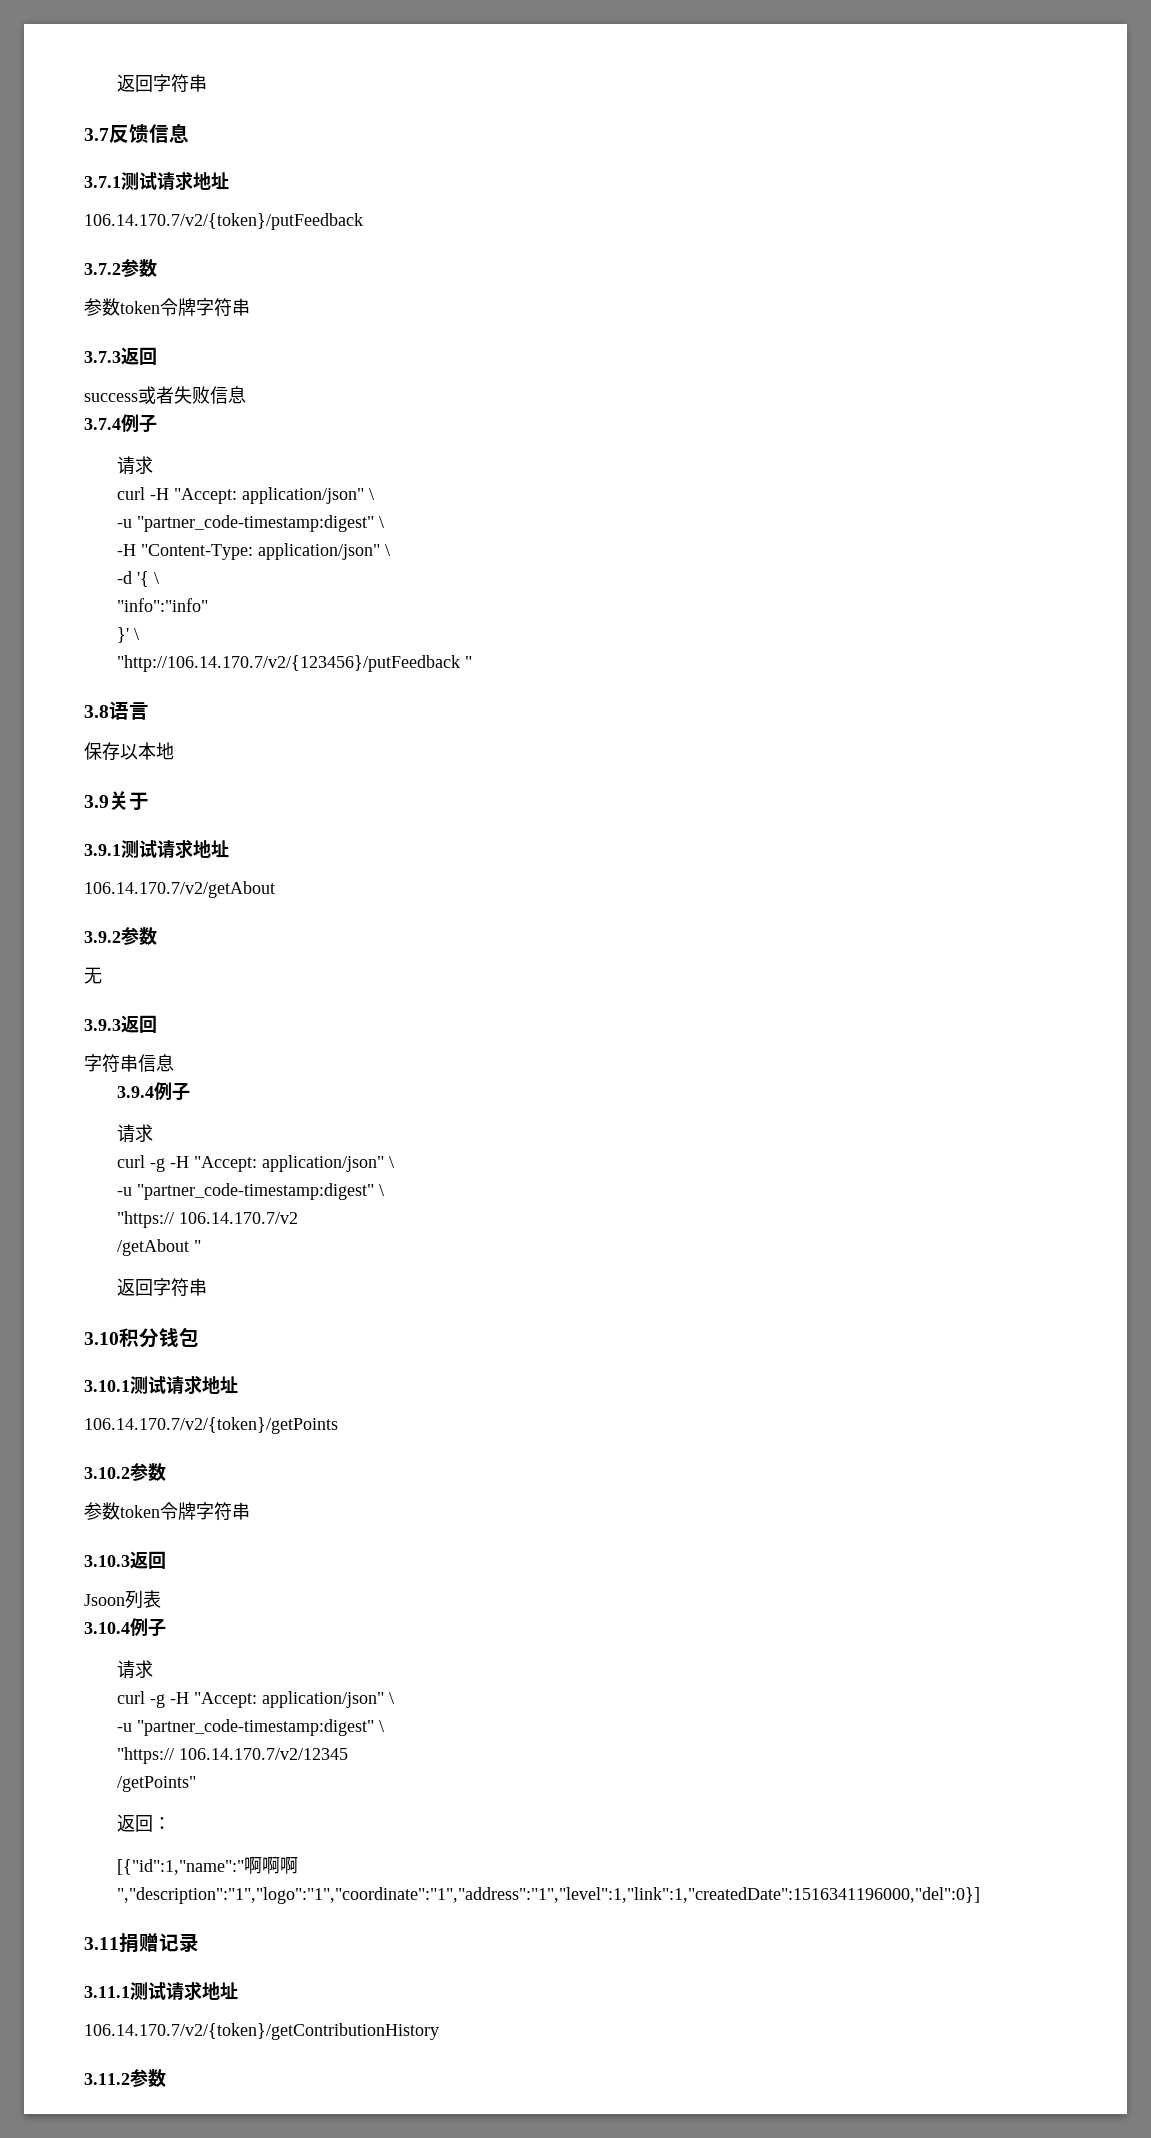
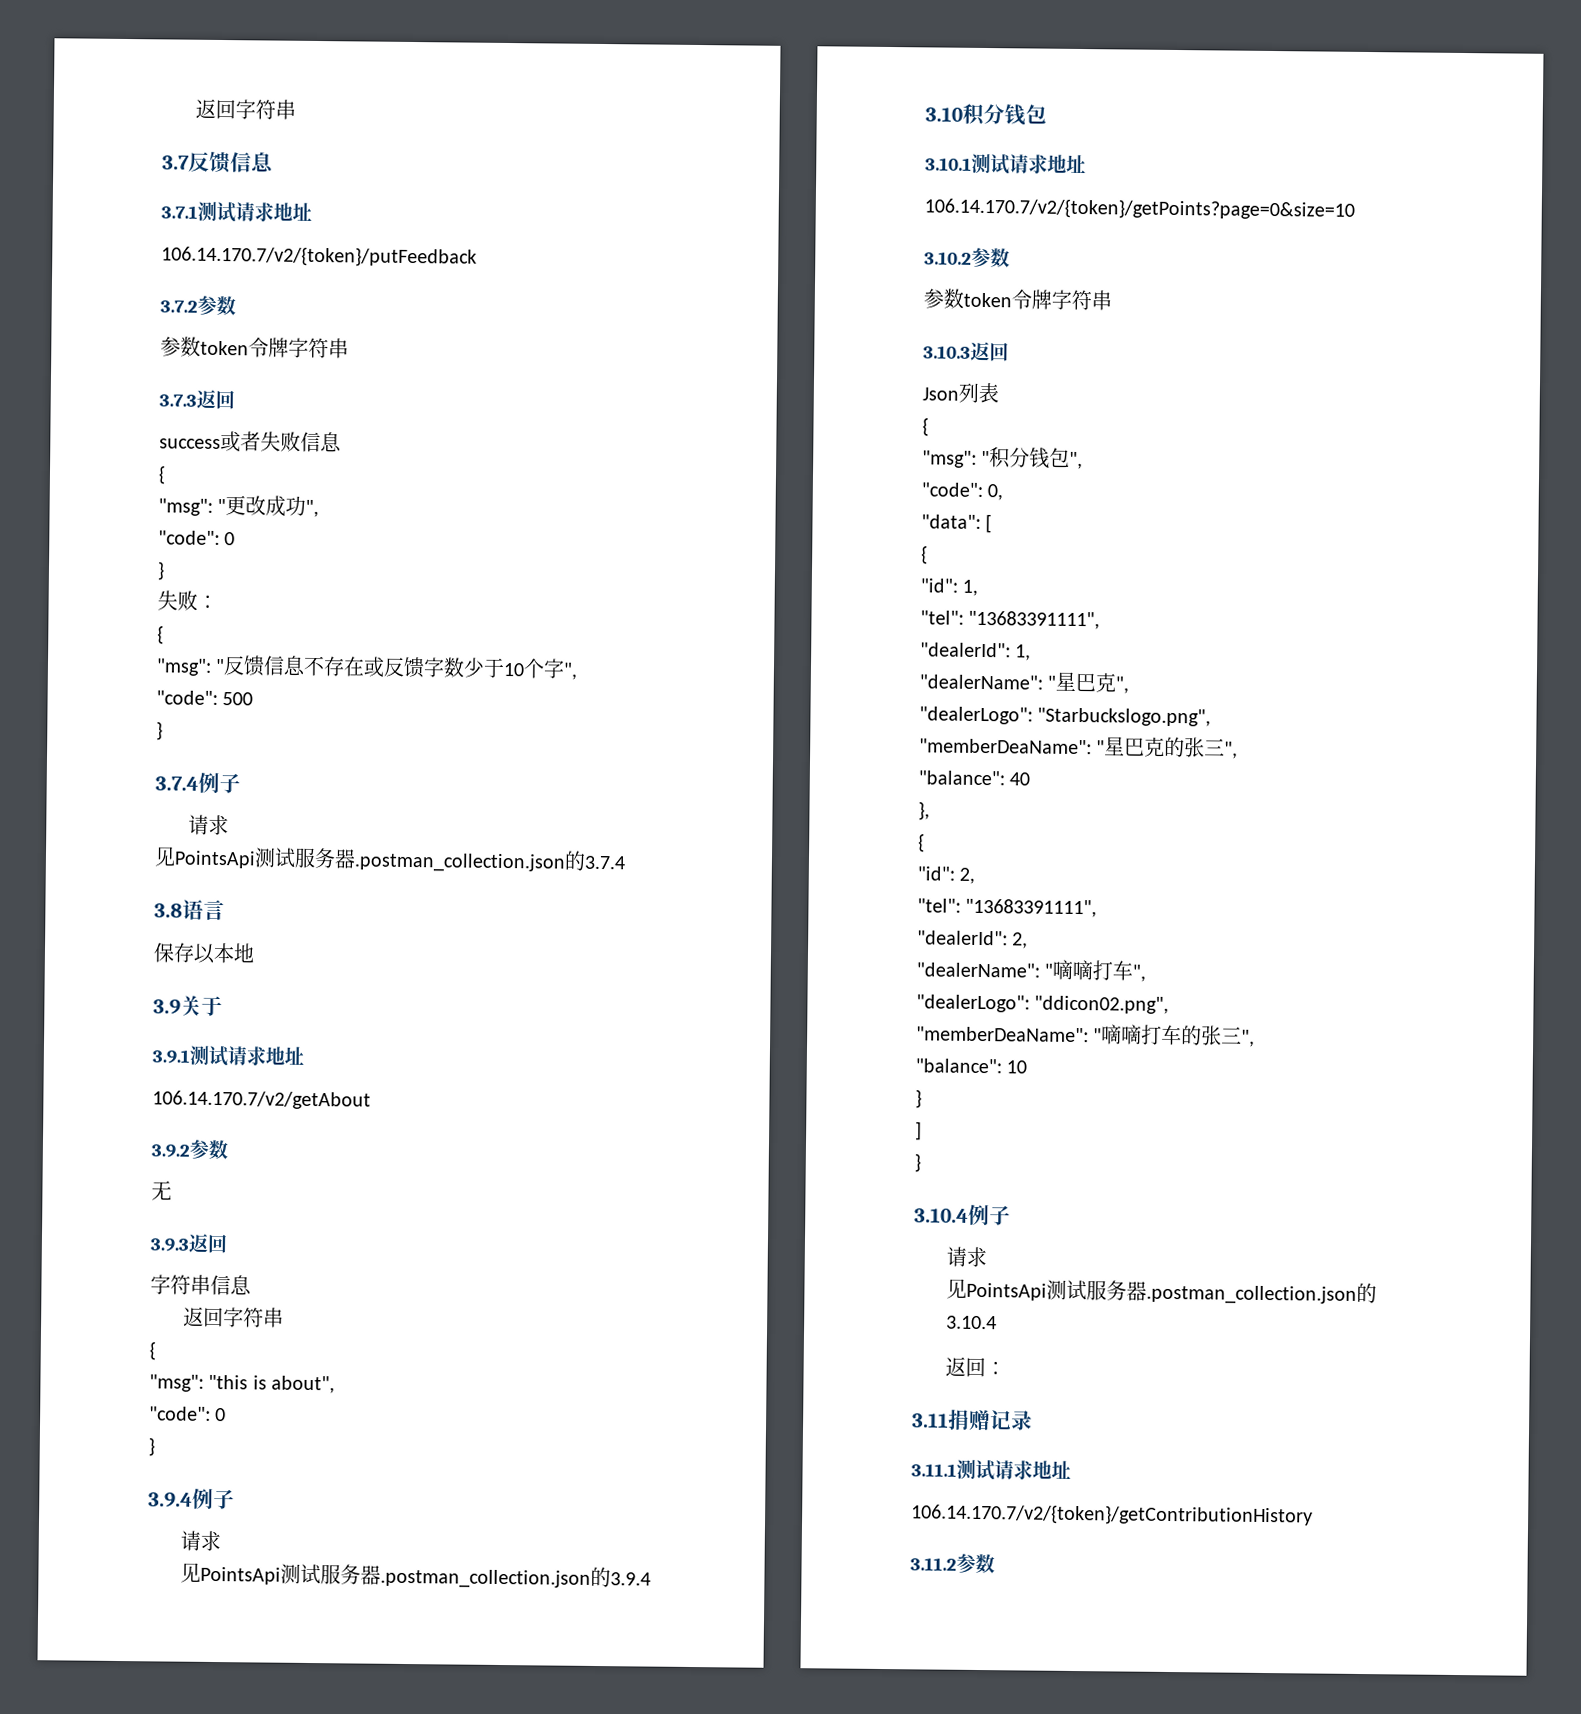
  success或者失败信息
+ {
+ "msg": "更改成功",
+ "code": 0
+ }
+ 失败：
+ {
+ "msg": "反馈信息不存在或反馈字数少于10个字",
+ "code": 500
+ }
  3.7.4例子
  请求
- curl -H "Accept: application/json" \
- -u "partner_code-timestamp:digest" \
- -H "Content-Type: application/json" \
- -d '{ \
- "info":"info"
- }' \
- "http://106.14.170.7/v2/{123456}/putFeedback "
+ 见PointsApi测试服务器.postman_collection.json的3.7.4
  字符串信息
+ 返回字符串
+ {
+ "msg": "this is about",
+ "code": 0
+ }
  3.9.4例子
  请求
- curl -g -H "Accept: application/json" \
- -u "partner_code-timestamp:digest" \
- "https:// 106.14.170.7/v2
- /getAbout "
- 返回字符串
+ 见PointsApi测试服务器.postman_collection.json的3.9.4
- 106.14.170.7/v2/{token}/getPoints
+ 106.14.170.7/v2/{token}/getPoints?page=0&size=10
- Jsoon列表
+ Json列表
+ {
+ "msg": "积分钱包",
+ "code": 0,
+ "data": [
+ {
+ "id": 1,
+ "tel": "13683391111",
+ "dealerId": 1,
+ "dealerName": "星巴克",
+ "dealerLogo": "Starbuckslogo.png",
+ "memberDeaName": "星巴克的张三",
+ "balance": 40
+ },
+ {
+ "id": 2,
+ "tel": "13683391111",
+ "dealerId": 2,
+ "dealerName": "嘀嘀打车",
+ "dealerLogo": "ddicon02.png",
+ "memberDeaName": "嘀嘀打车的张三",
+ "balance": 10
+ }
+ ]
+ }
  3.10.4例子
  请求
- curl -g -H "Accept: application/json" \
- -u "partner_code-timestamp:digest" \
- "https:// 106.14.170.7/v2/12345
- /getPoints"
+ 见PointsApi测试服务器.postman_collection.json的3.10.4
  返回：
- [{"id":1,"name":"啊啊啊","description":"1","logo":"1","coordinate":"1","address":"1","level":1,"link":1,"createdDate":1516341196000,"del":0}]

